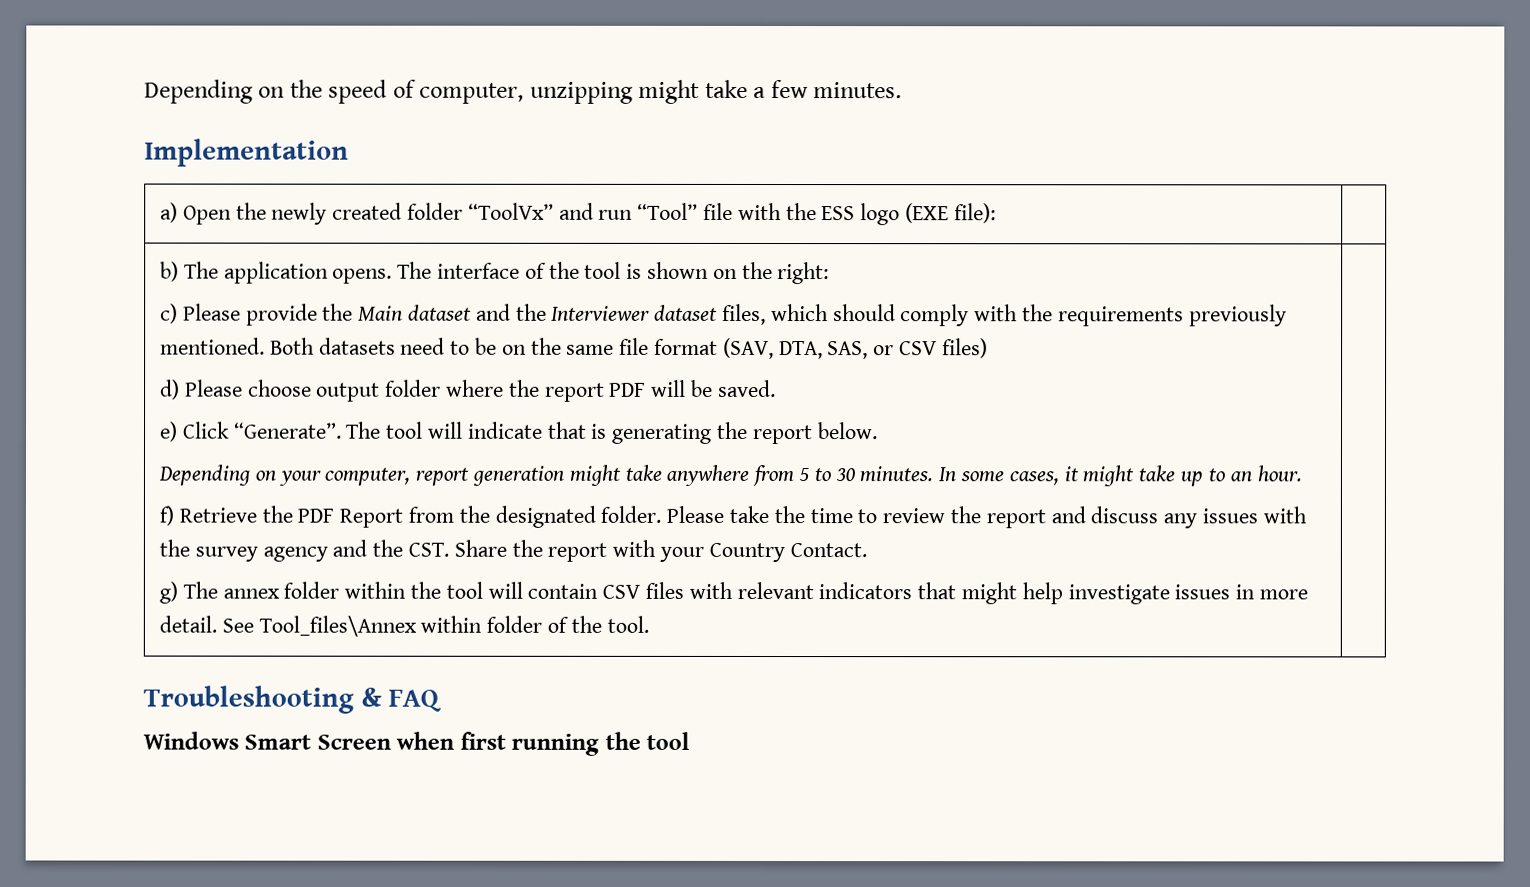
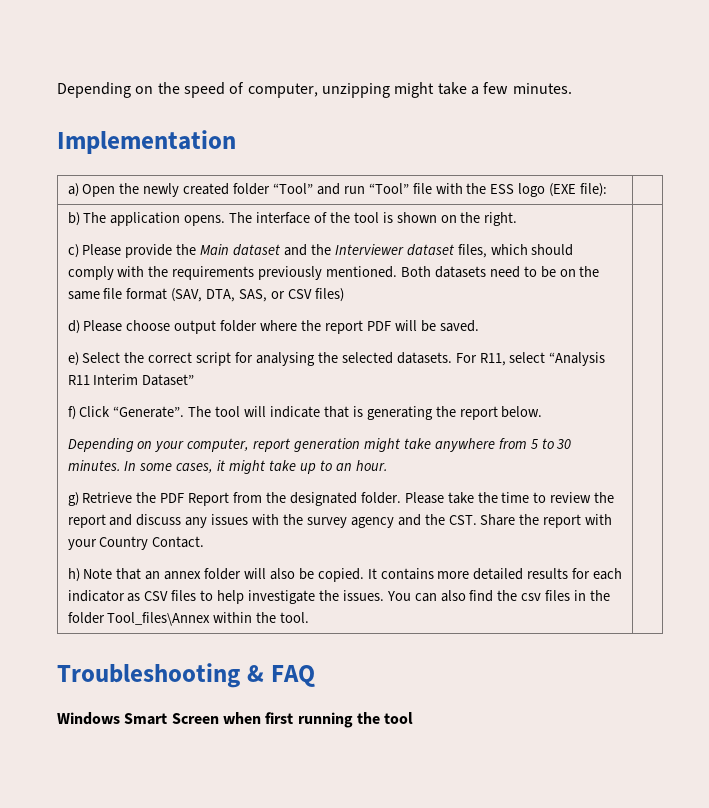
- a) Open the newly created folder “ToolVx” and run “Tool” file with the ESS logo (EXE file): |
+ a) Open the newly created folder “Tool” and run “Tool” file with the ESS logo (EXE file): |
- The interface of the tool is shown on the right:
+ The interface of the tool is shown on the right.
- e) Click “Generate”.
+ e) Select the correct script for analysing the selected datasets. For R11, select “Analysis R11 Interim Dataset”
+ f) Click “Generate”.
- f) Retrieve the PDF Report from the designated folder.
+ g) Retrieve the PDF Report from the designated folder.
- g) The annex folder within the tool will contain CSV files with relevant indicators that might help investigate issues in more detail. See Tool_files\Annex within folder of the tool.
+ h) Note that an annex folder will also be copied. It contains more detailed results for each indicator as CSV files to help investigate the issues. You can also find the csv files in the folder Tool_files\Annex within the tool.

